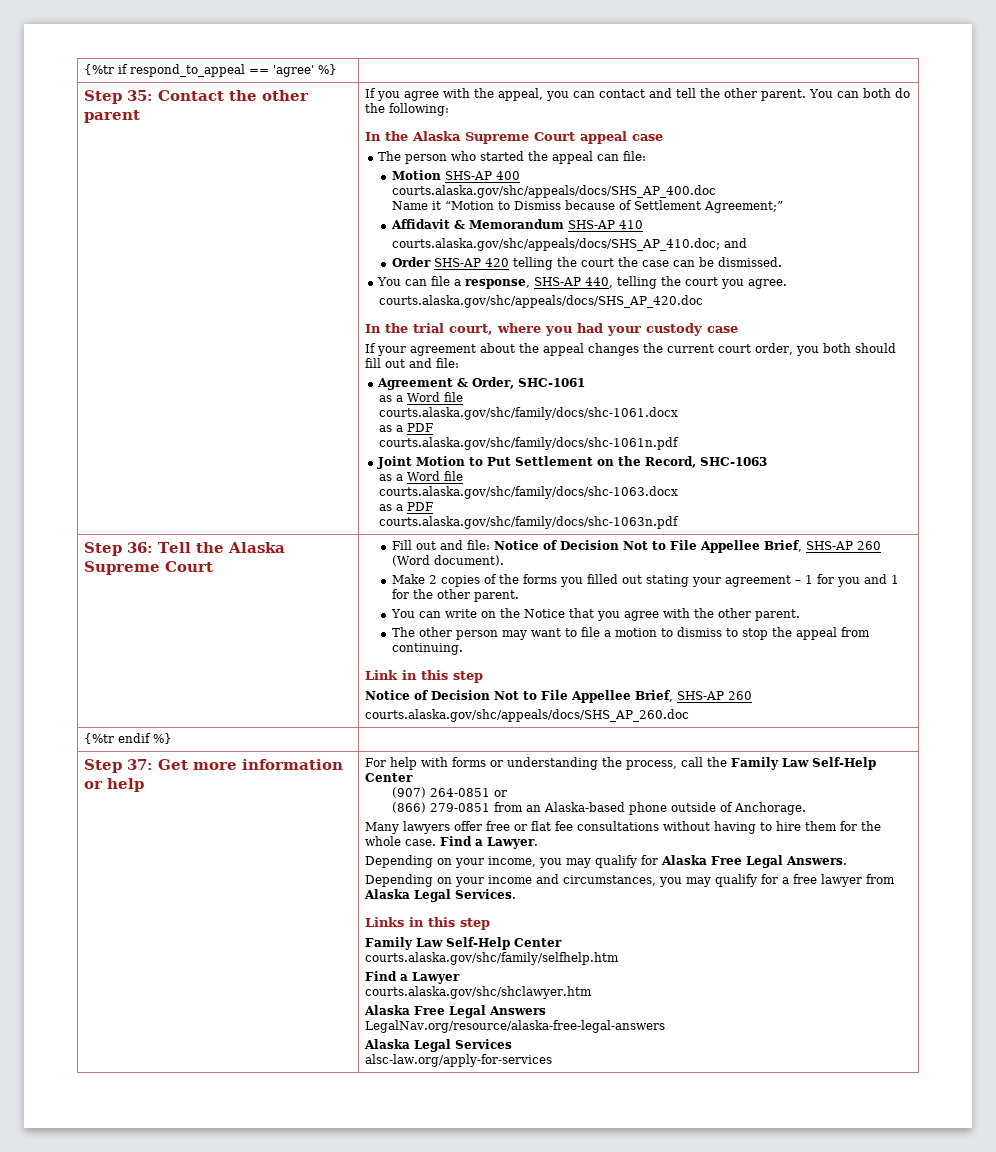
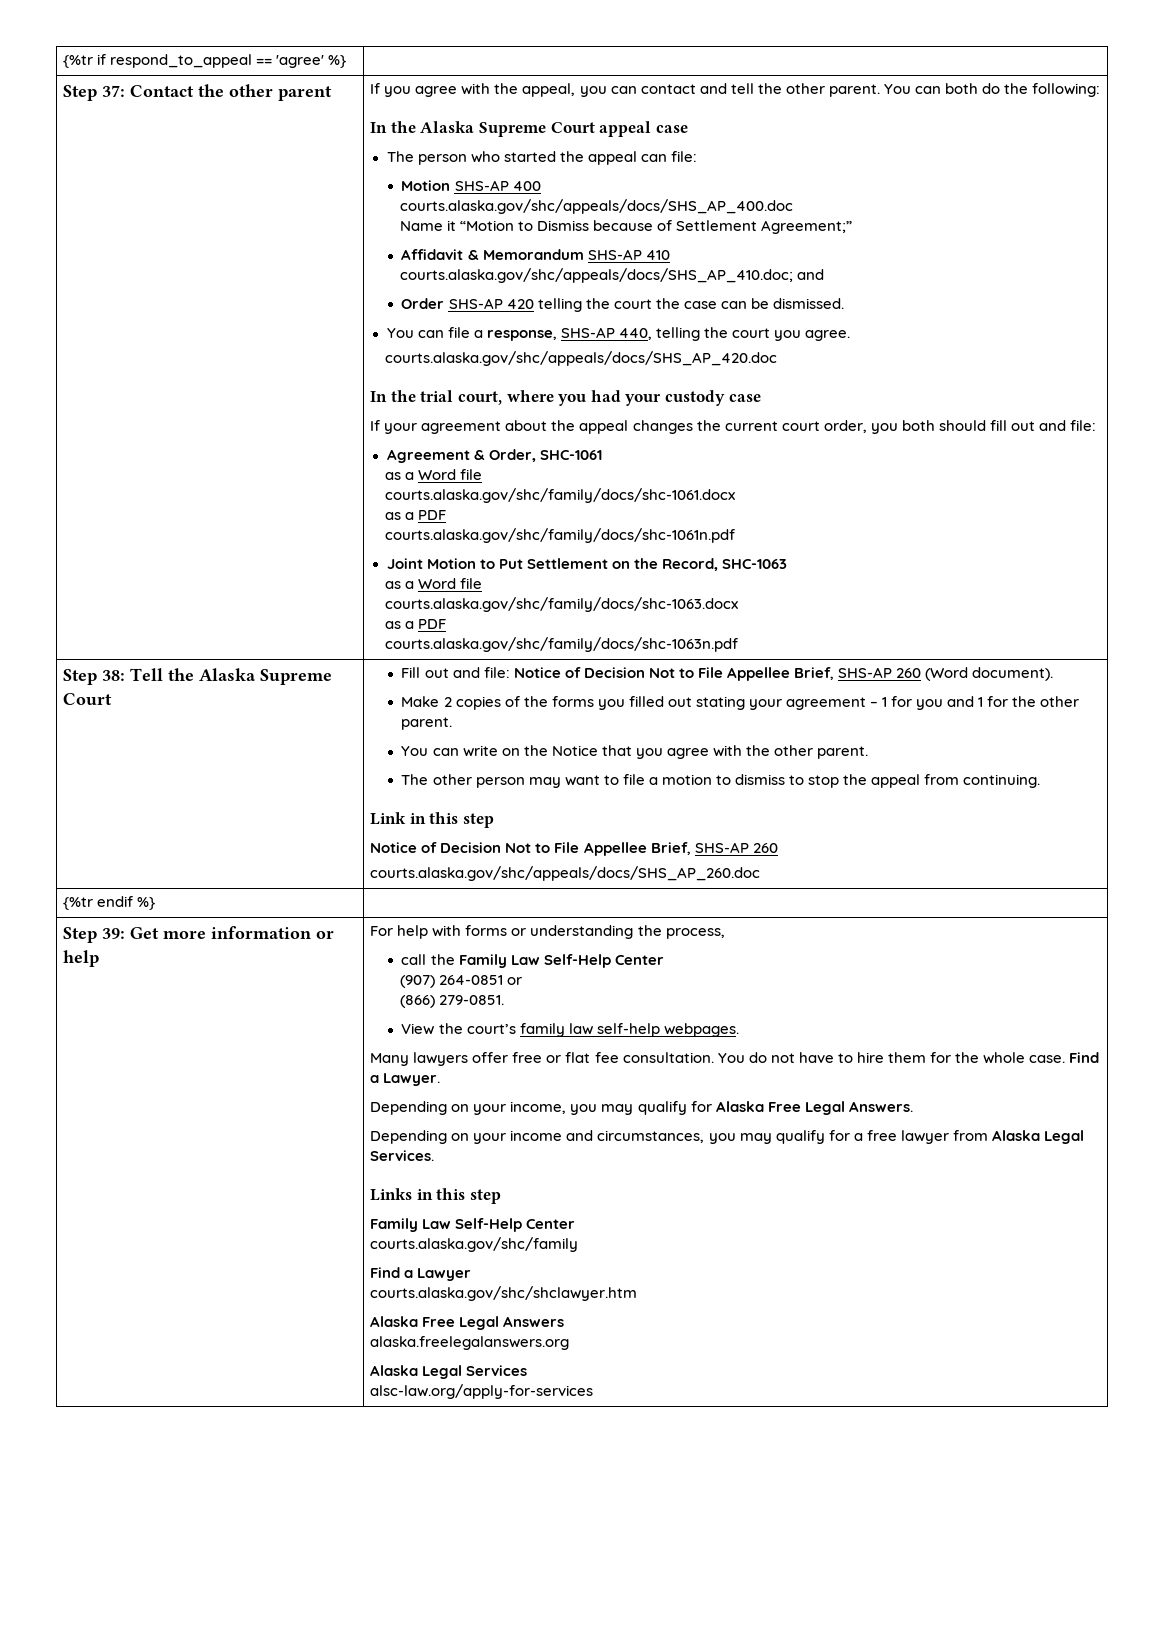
- Step 35: Contact the other parent
+ Step 37: Contact the other parent
- Step 36: Tell the Alaska Supreme Court
+ Step 38: Tell the Alaska Supreme Court
- Step 37: Get more information or help
+ Step 39: Get more information or help
- For help with forms or understanding the process, call the Family Law Self-Help Center
+ For help with forms or understanding the process,
+ call the Family Law Self-Help Center
- (866) 279-0851 from an Alaska-based phone outside of Anchorage.
+ (866) 279-0851.
+ View the court’s family law self-help webpages.
- Many lawyers offer free or flat fee consultations without having to hire them for the whole case.
+ Many lawyers offer free or flat fee consultation. You do not have to hire them for the whole case.
- courts.alaska.gov/shc/family/selfhelp.htm
+ courts.alaska.gov/shc/family
- LegalNav.org/resource/alaska-free-legal-answers
+ alaska.freelegalanswers.org

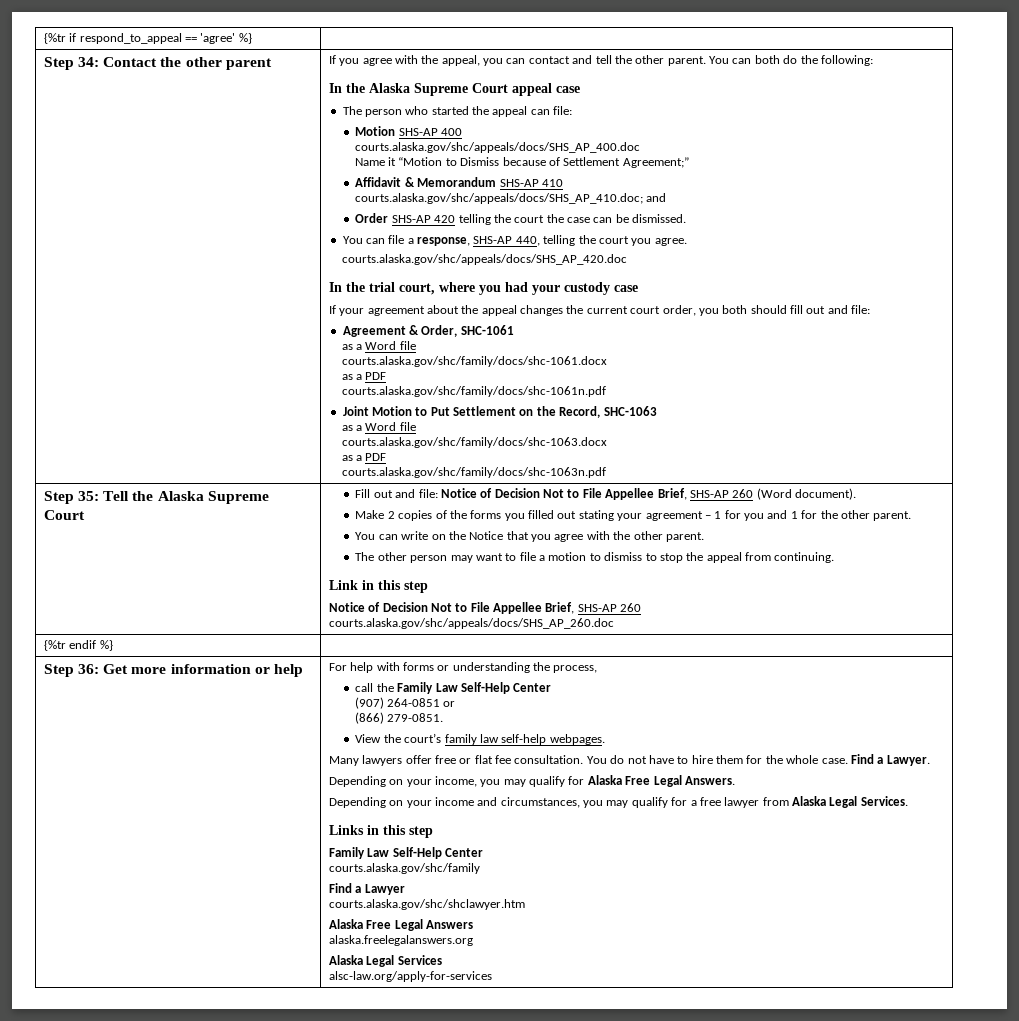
- Step 37: Contact the other parent
+ Step 34: Contact the other parent
- Step 38: Tell the Alaska Supreme Court
+ Step 35: Tell the Alaska Supreme Court
- Step 39: Get more information or help
+ Step 36: Get more information or help

